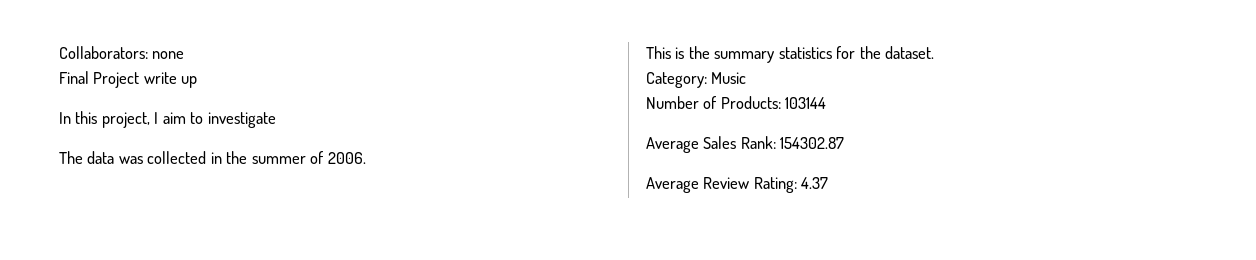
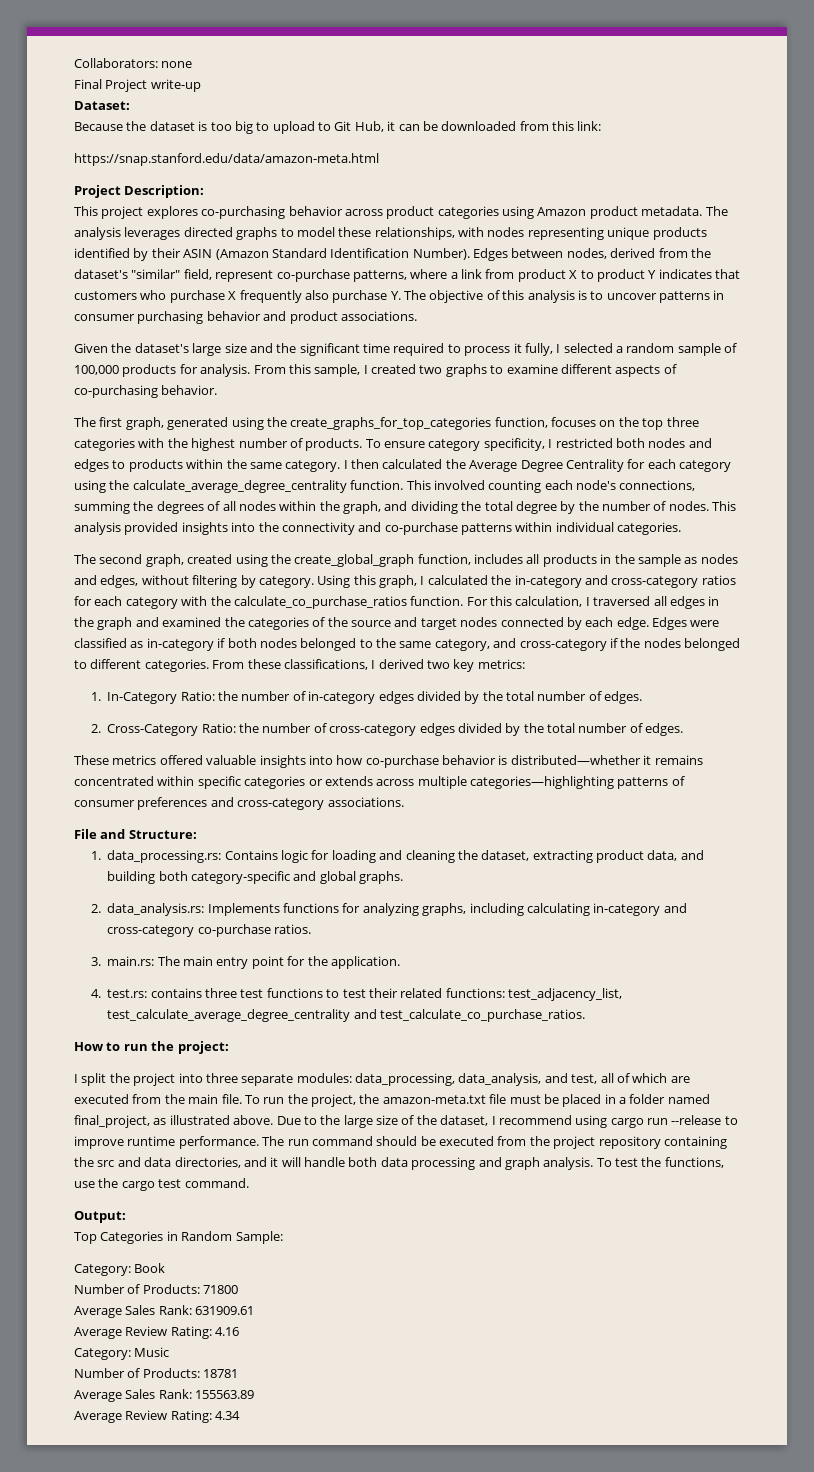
- Final Project write up
- In this project, I aim to investigate
- The data was collected in the summer of 2006.
- This is the summary statistics for the dataset.
+ Final Project write-up
+ Dataset:
+ Because the dataset is too big to upload to Git Hub, it can be downloaded from this link:
+ https://snap.stanford.edu/data/amazon-meta.html
+ Project Description:
+ This project explores co-purchasing behavior across product categories using Amazon product metadata. The analysis leverages directed graphs to model these relationships, with nodes representing unique products identified by their ASIN (Amazon Standard Identification Number). Edges between nodes, derived from the dataset's "similar" field, represent co-purchase patterns, where a link from product X to product Y indicates that customers who purchase X frequently also purchase Y. The objective of this analysis is to uncover patterns in consumer purchasing behavior and product associations.
+ Given the dataset's large size and the significant time required to process it fully, I selected a random sample of 100,000 products for analysis. From this sample, I created two graphs to examine different aspects of co-purchasing behavior.
+ The first graph, generated using the create_graphs_for_top_categories function, focuses on the top three categories with the highest number of products. To ensure category specificity, I restricted both nodes and edges to products within the same category. I then calculated the Average Degree Centrality for each category using the calculate_average_degree_centrality function. This involved counting each node's connections, summing the degrees of all nodes within the graph, and dividing the total degree by the number of nodes. This analysis provided insights into the connectivity and co-purchase patterns within individual categories.
+ The second graph, created using the create_global_graph function, includes all products in the sample as nodes and edges, without filtering by category. Using this graph, I calculated the in-category and cross-category ratios for each category with the calculate_co_purchase_ratios function. For this calculation, I traversed all edges in the graph and examined the categories of the source and target nodes connected by each edge. Edges were classified as in-category if both nodes belonged to the same category, and cross-category if the nodes belonged to different categories. From these classifications, I derived two key metrics:
+ 1. In-Category Ratio: the number of in-category edges divided by the total number of edges.
+ 2. Cross-Category Ratio: the number of cross-category edges divided by the total number of edges.
+ These metrics offered valuable insights into how co-purchase behavior is distributed—whether it remains concentrated within specific categories or extends across multiple categories—highlighting patterns of consumer preferences and cross-category associations.
+ File and Structure:
+ 1. data_processing.rs: Contains logic for loading and cleaning the dataset, extracting product data, and building both category-specific and global graphs.
+ 2. data_analysis.rs: Implements functions for analyzing graphs, including calculating in-category and cross-category co-purchase ratios.
+ 3. main.rs: The main entry point for the application.
+ 4. test.rs: contains three test functions to test their related functions: test_adjacency_list, test_calculate_average_degree_centrality and test_calculate_co_purchase_ratios.
+ How to run the project:
+ I split the project into three separate modules: data_processing, data_analysis, and test, all of which are executed from the main file. To run the project, the amazon-meta.txt file must be placed in a folder named final_project, as illustrated above. Due to the large size of the dataset, I recommend using cargo run --release to improve runtime performance. The run command should be executed from the project repository containing the src and data directories, and it will handle both data processing and graph analysis. To test the functions, use the cargo test command.
+ Output:
+ Top Categories in Random Sample:
+ Category: Book
+ Number of Products: 71800
+ Average Sales Rank: 631909.61
+ Average Review Rating: 4.16
- Number of Products: 103144
- Average Sales Rank: 154302.87
- Average Review Rating: 4.37
+ Number of Products: 18781
+ Average Sales Rank: 155563.89
+ Average Review Rating: 4.34

